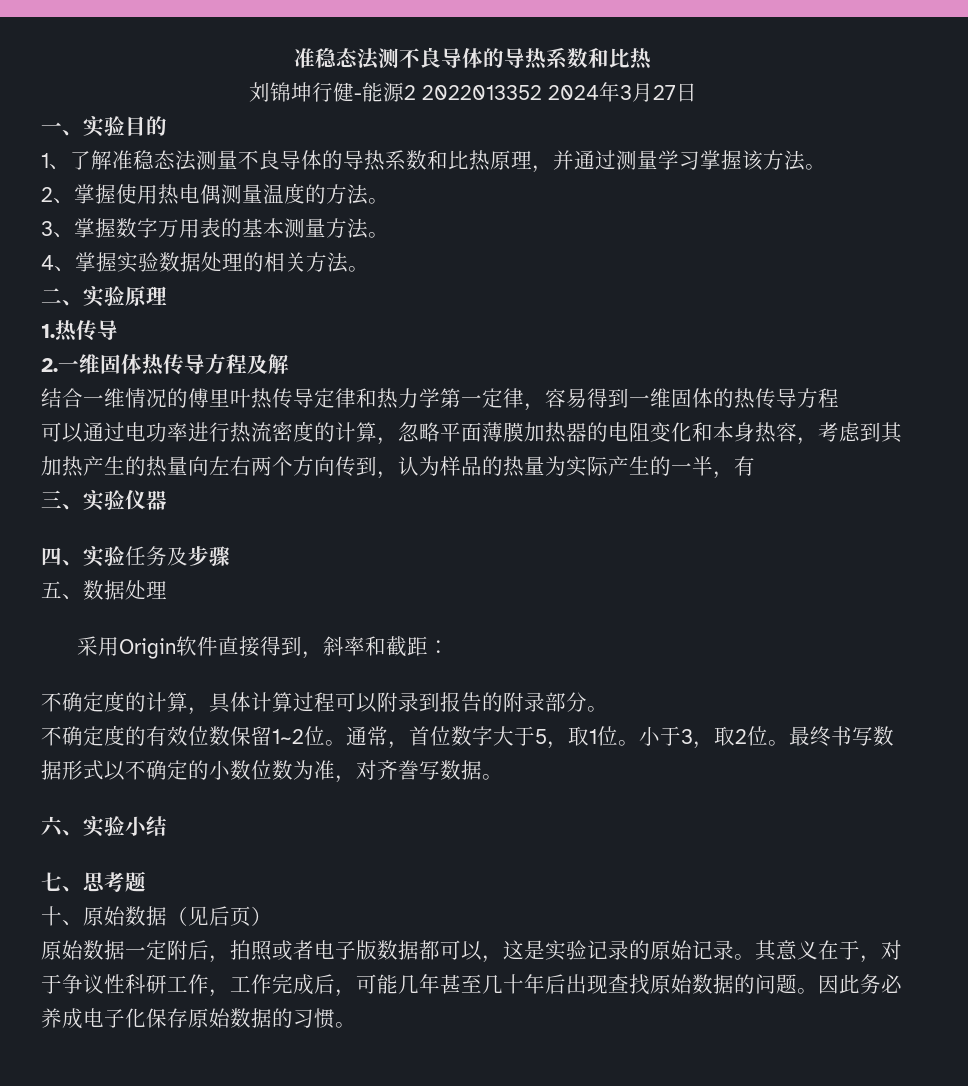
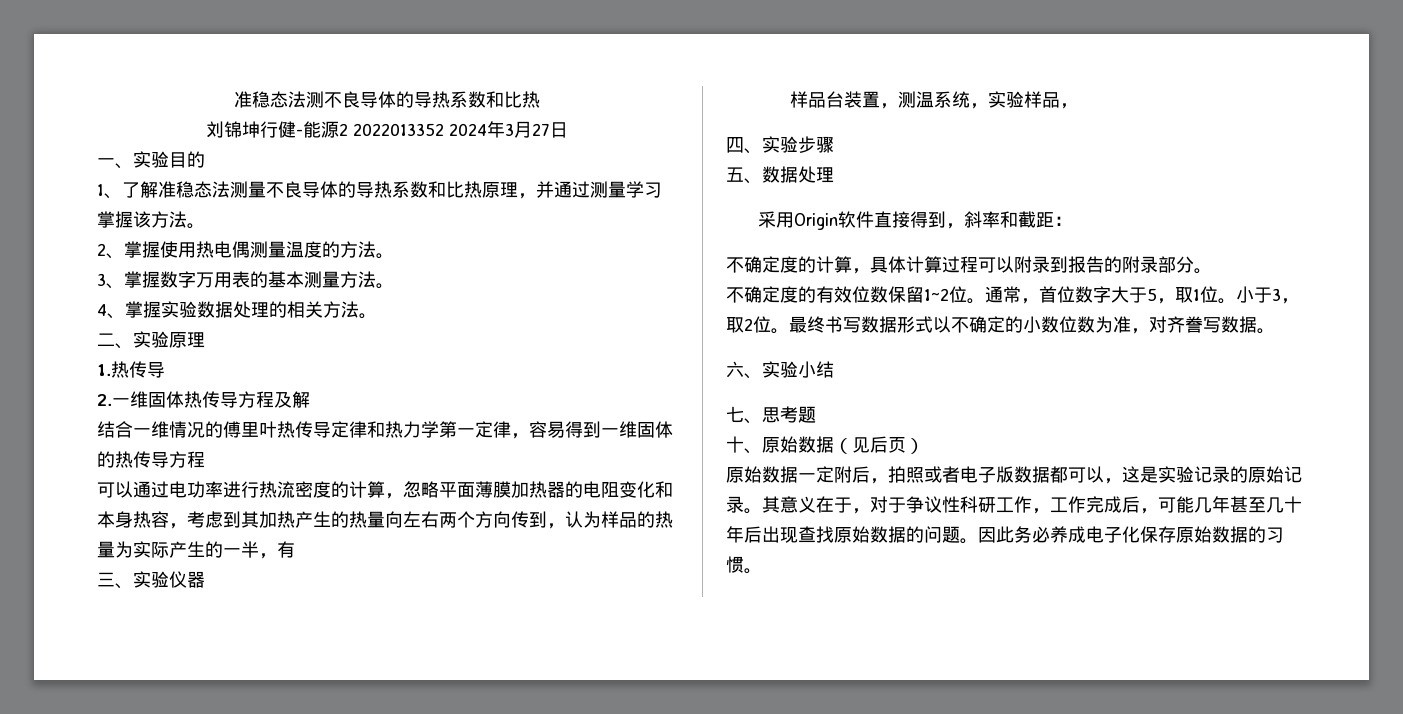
+ 样品台装置，测温系统，实验样品，
- 四、实验任务及步骤
+ 四、实验步骤

